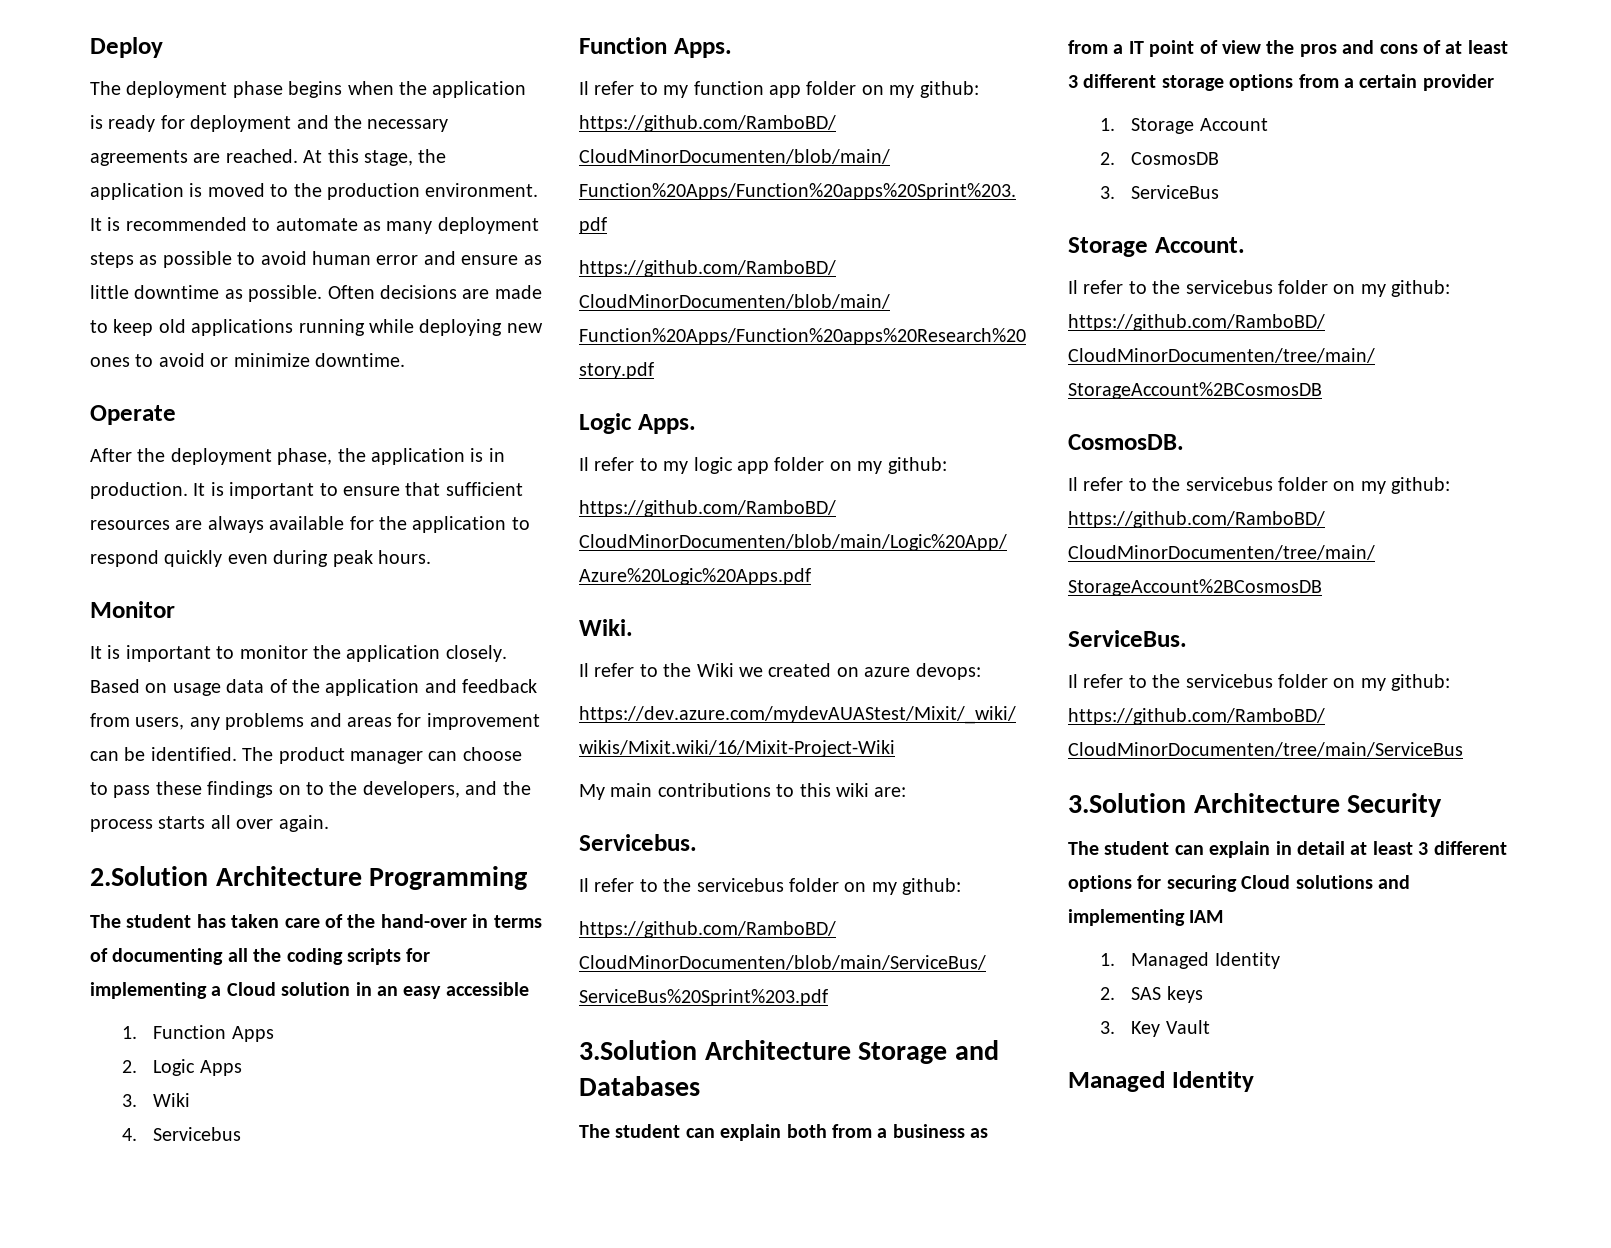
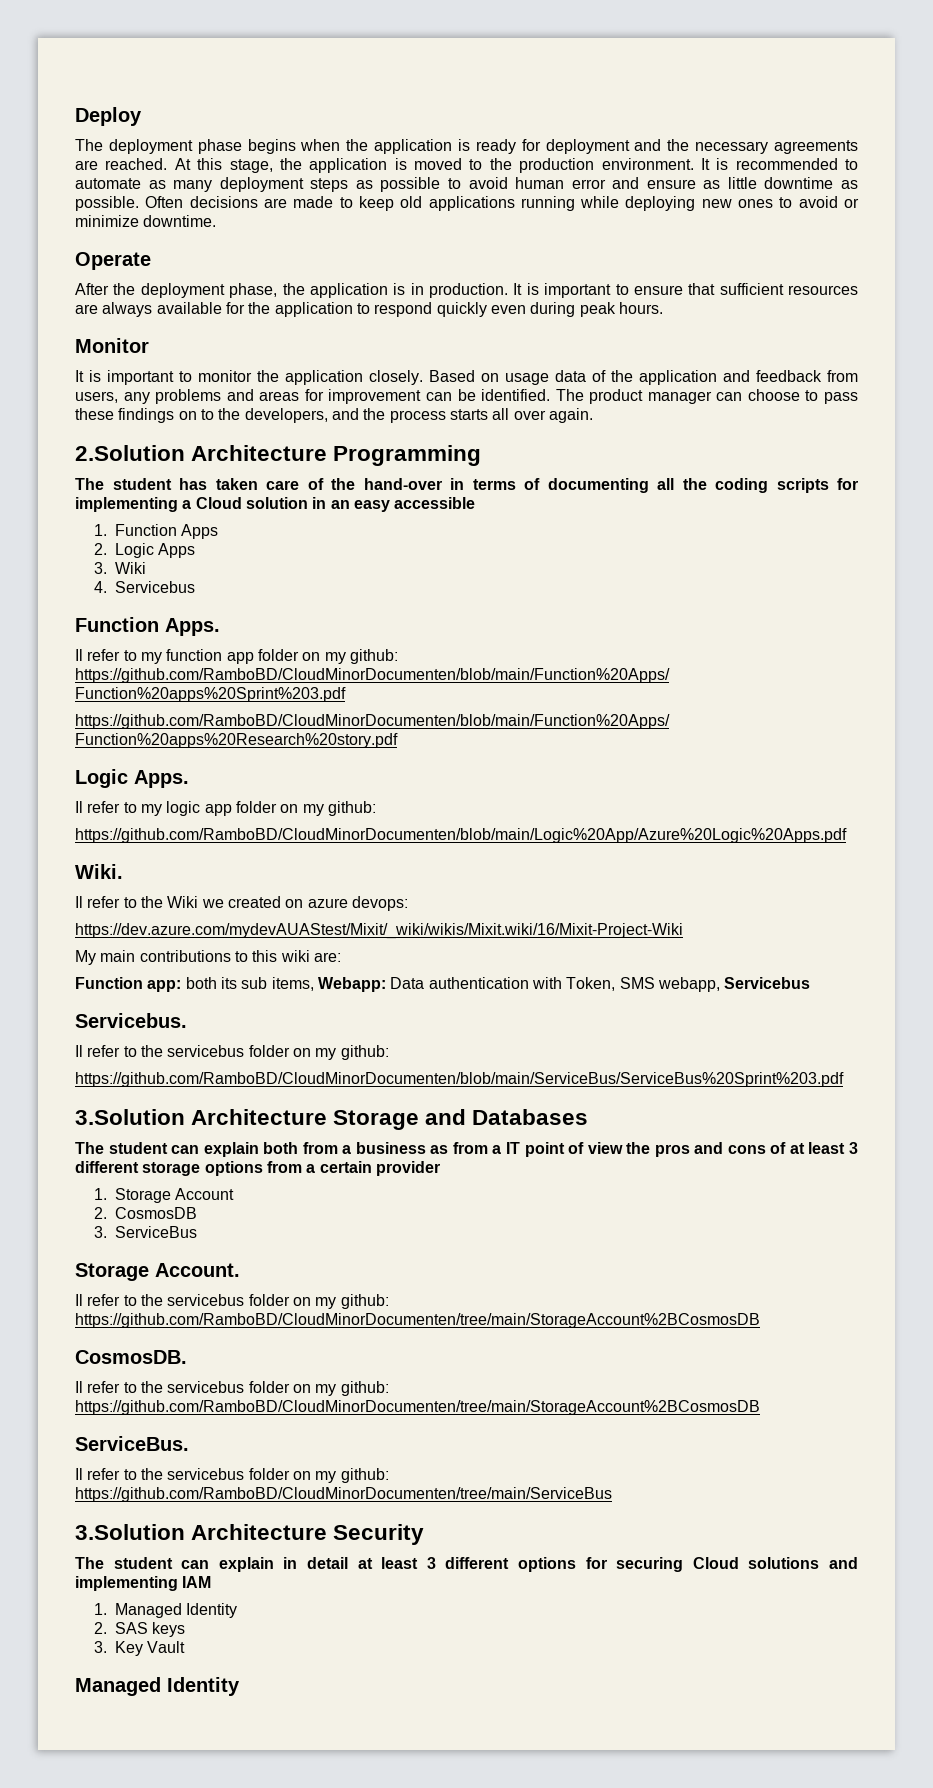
+ Function app: both its sub items, Webapp: Data authentication with Token, SMS webapp, Servicebus

